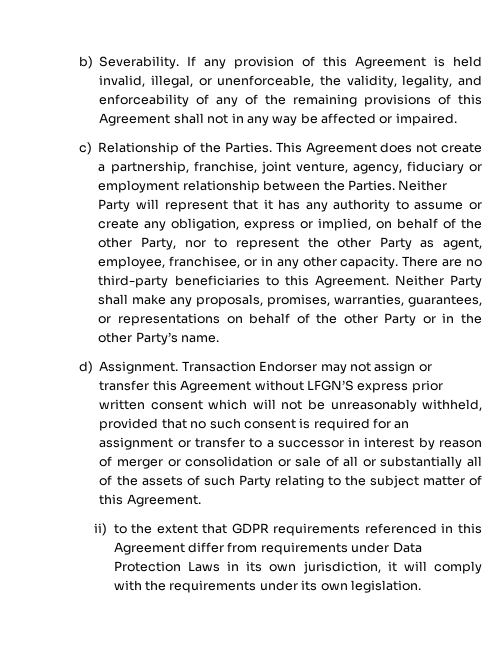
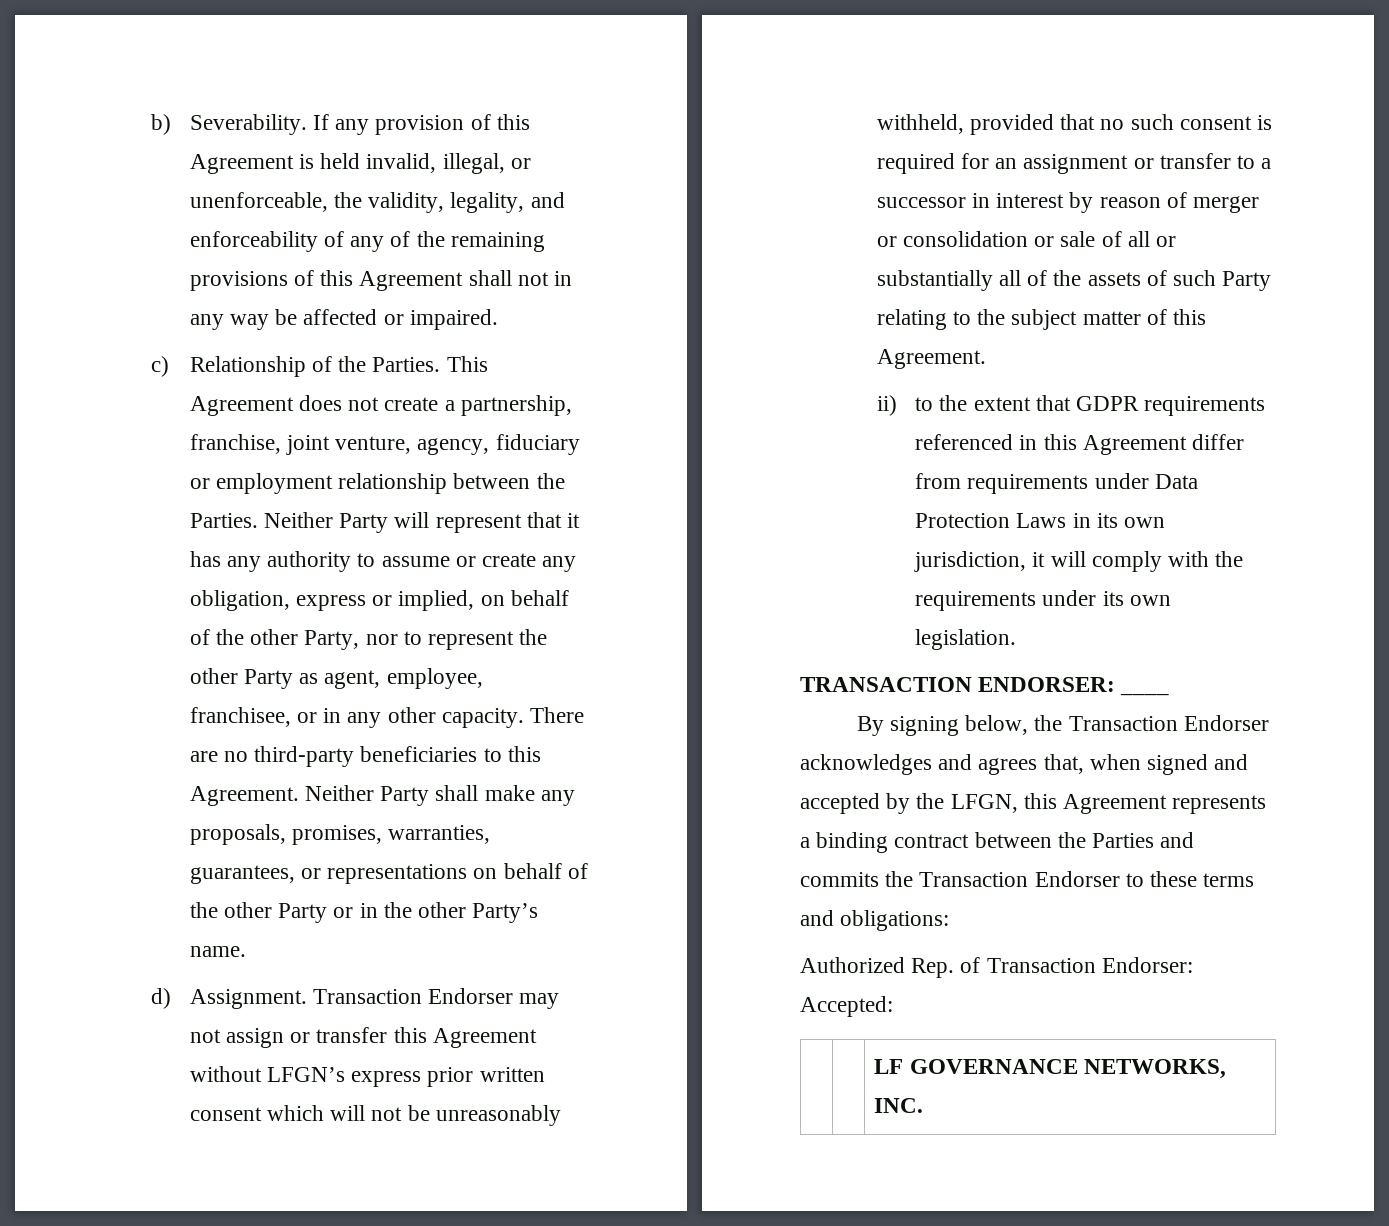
- Transaction Endorser may not assign or transfer this Agreement without LFGN’S express prior written consent which will not be unreasonably withheld, provided that no such consent is required for an assignment or transfer to a successor in interest by reason of merger or consolidation or sale of all or substantially all of the assets of such Party relating to the subject matter of this Agreement.
+ Transaction Endorser may not assign or transfer this Agreement without LFGN’s express prior written consent which will not be unreasonably withheld, provided that no such consent is required for an assignment or transfer to a successor in interest by reason of merger or consolidation or sale of all or substantially all of the assets of such Party relating to the subject matter of this Agreement.
+ TRANSACTION ENDORSER: ____
+ By signing below, the Transaction Endorser acknowledges and agrees that, when signed and accepted by the LFGN, this Agreement represents a binding contract between the Parties and commits the Transaction Endorser to these terms and obligations:
+ Authorized Rep. of Transaction Endorser: Accepted:
+ | | LF GOVERNANCE NETWORKS, INC.

